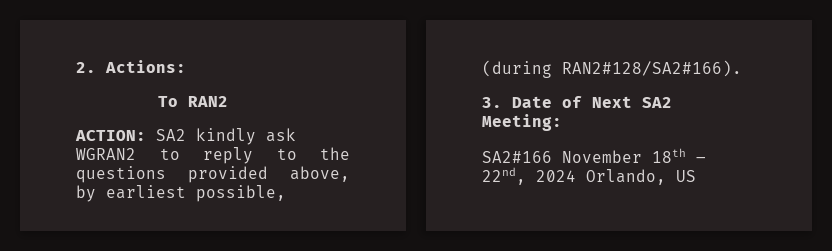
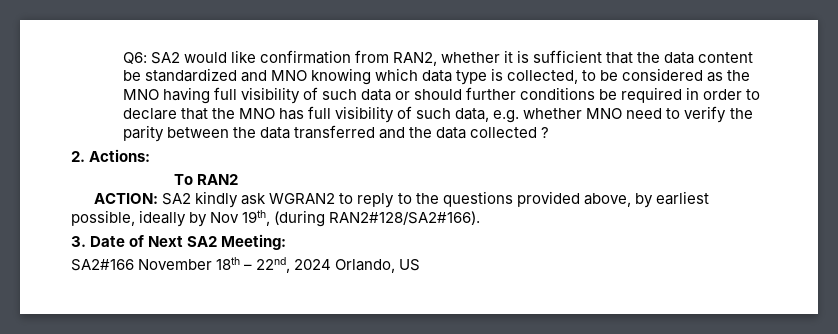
+ Q6: SA2 would like confirmation from RAN2, whether it is sufficient that the data content be standardized and MNO knowing which data type is collected, to be considered as the MNO having full visibility of such data or should further conditions be required in order to declare that the MNO has full visibility of such data, e.g. whether MNO need to verify the parity between the data transferred and the data collected ?
- ACTION: SA2 kindly ask WGRAN2 to reply to the questions provided above, by earliest possible, (during RAN2#128/SA2#166).
+ ACTION: SA2 kindly ask WGRAN2 to reply to the questions provided above, by earliest possible, ideally by Nov 19th, (during RAN2#128/SA2#166).

